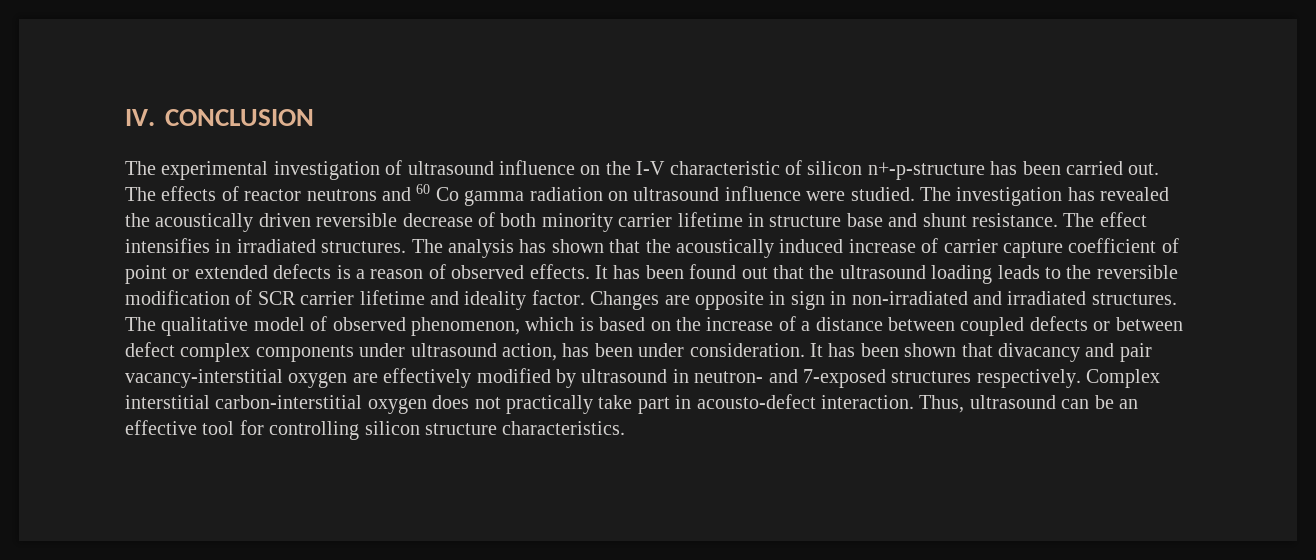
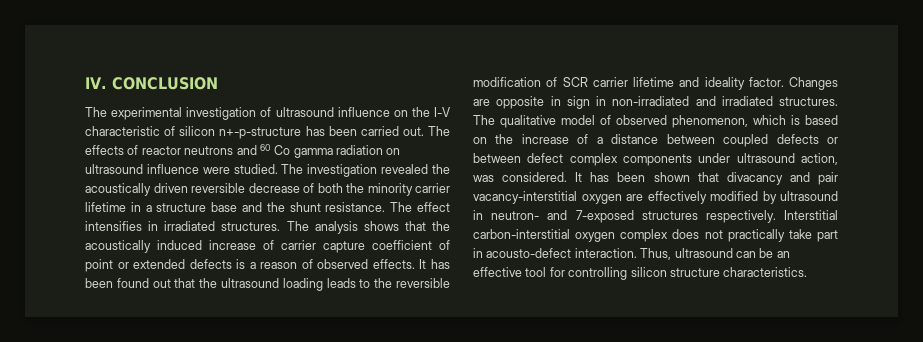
- The investigation has revealed the acoustically driven reversible decrease of both minority carrier lifetime in structure base and shunt resistance.
+ The investigation revealed the acoustically driven reversible decrease of both the minority carrier lifetime in a structure base and the shunt resistance.
- The analysis has shown that the acoustically induced increase of carrier capture coefficient of point or extended defects is a reason of observed effects.
+ The analysis shows that the acoustically induced increase of carrier capture coefficient of point or extended defects is a reason of observed effects.
- The qualitative model of observed phenomenon, which is based on the increase of a distance between coupled defects or between defect complex components under ultrasound action, has been under consideration.
+ The qualitative model of observed phenomenon, which is based on the increase of a distance between coupled defects or between defect complex components under ultrasound action, was considered.
- Complex interstitial carbon-interstitial oxygen does not practically take part in acousto-defect interaction.
+ Interstitial carbon-interstitial oxygen complex does not practically take part in acousto-defect interaction.

